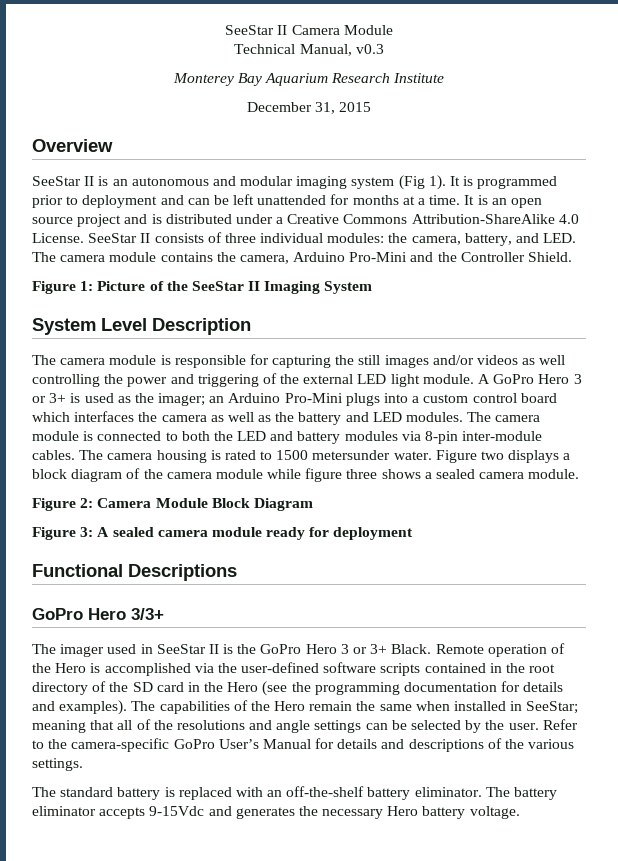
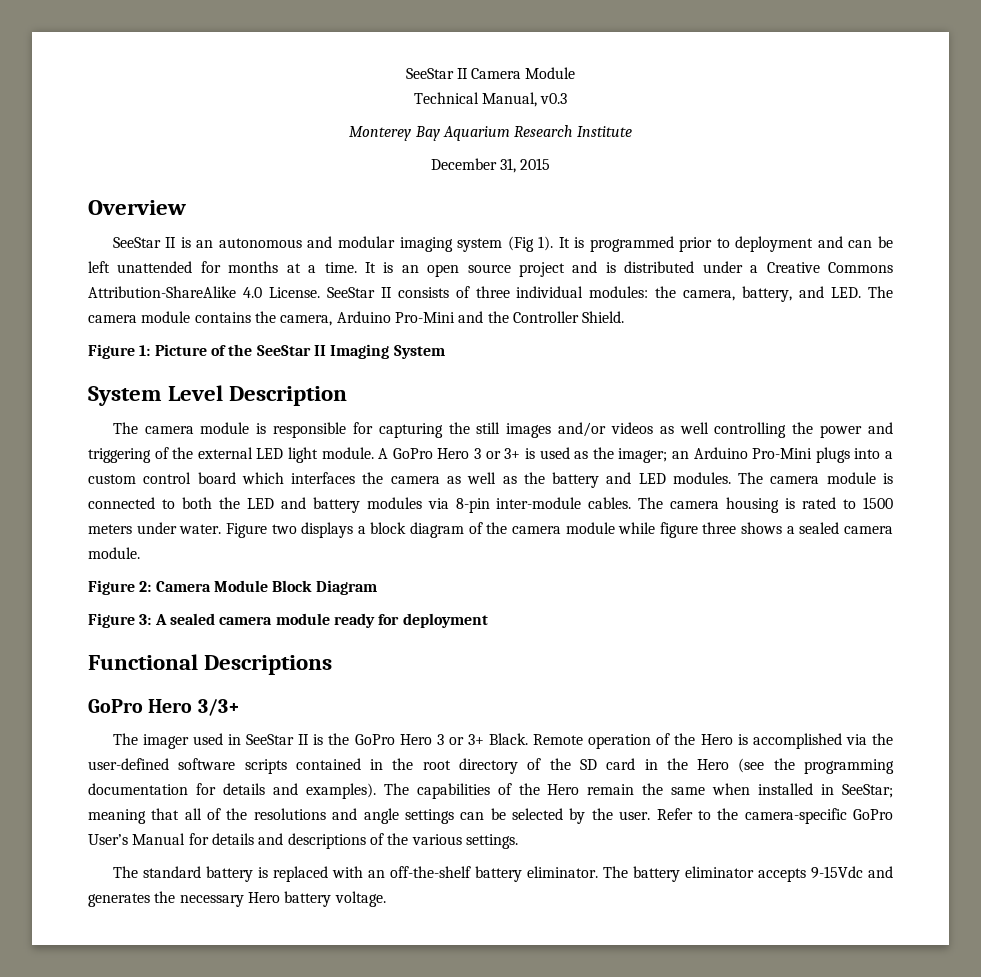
- The camera housing is rated to 1500 metersunder water.
+ The camera housing is rated to 1500 meters under water.

